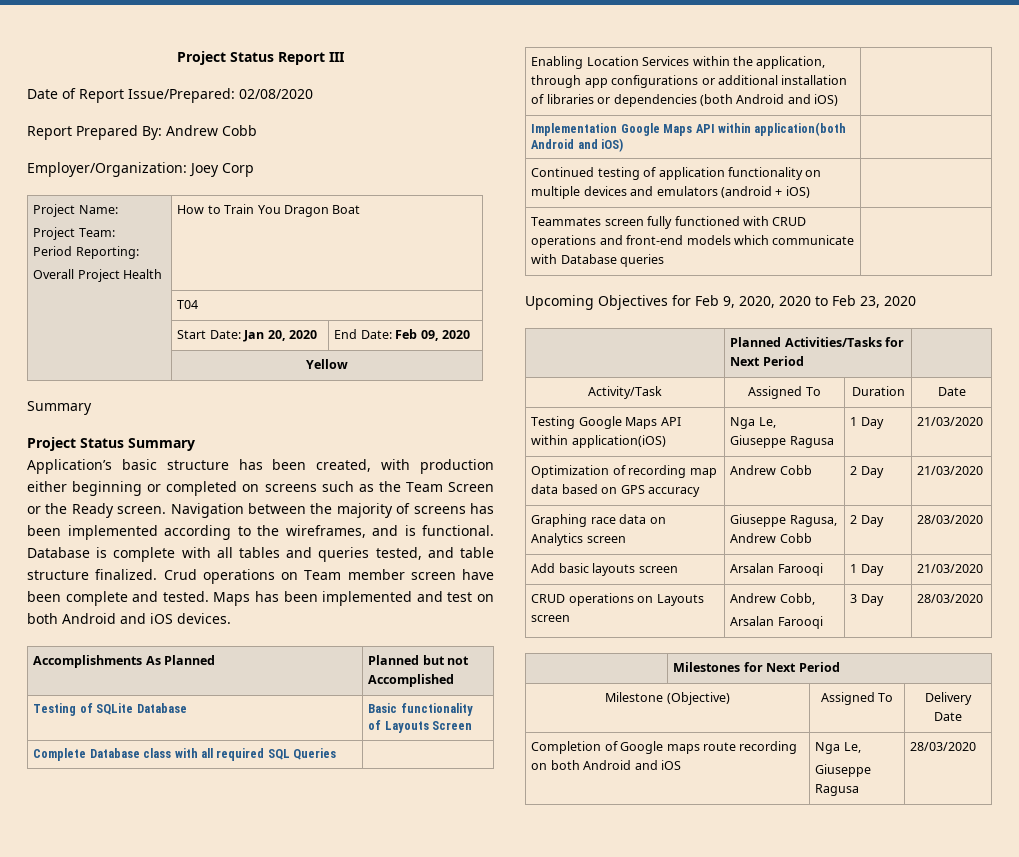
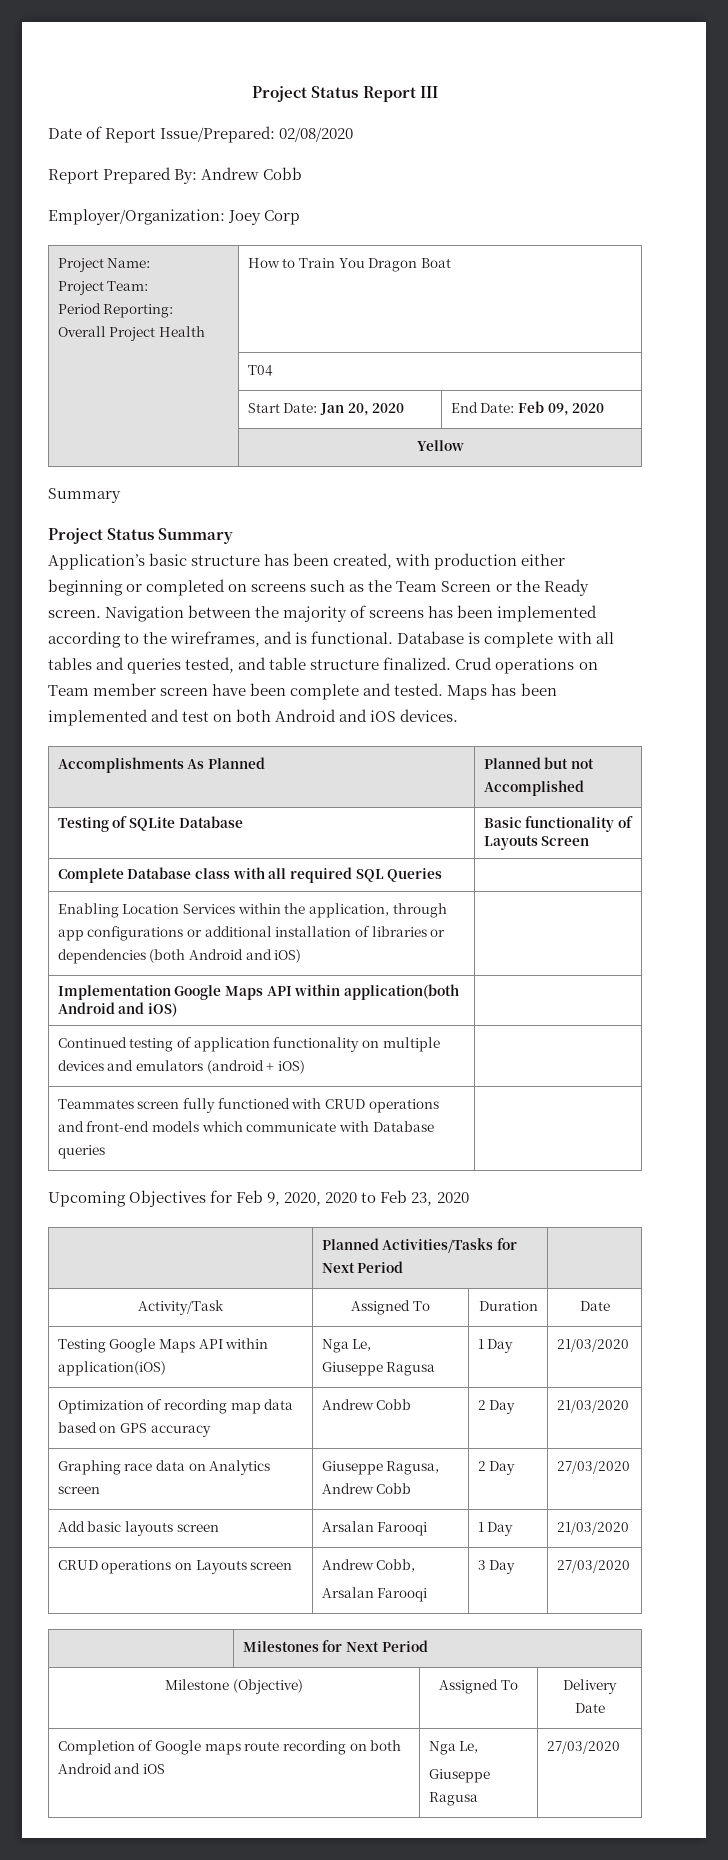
- Graphing race data on Analytics screen | Giuseppe Ragusa, Andrew Cobb | 2 Day | 28/03/2020
+ Graphing race data on Analytics screen | Giuseppe Ragusa, Andrew Cobb | 2 Day | 27/03/2020
  CRUD operations on Layouts screen | Andrew Cobb,
- Arsalan Farooqi | 3 Day | 28/03/2020
+ Arsalan Farooqi | 3 Day | 27/03/2020
  Completion of Google maps route recording on both Android and iOS | Nga Le,
- Giuseppe Ragusa | 28/03/2020
+ Giuseppe Ragusa | 27/03/2020

